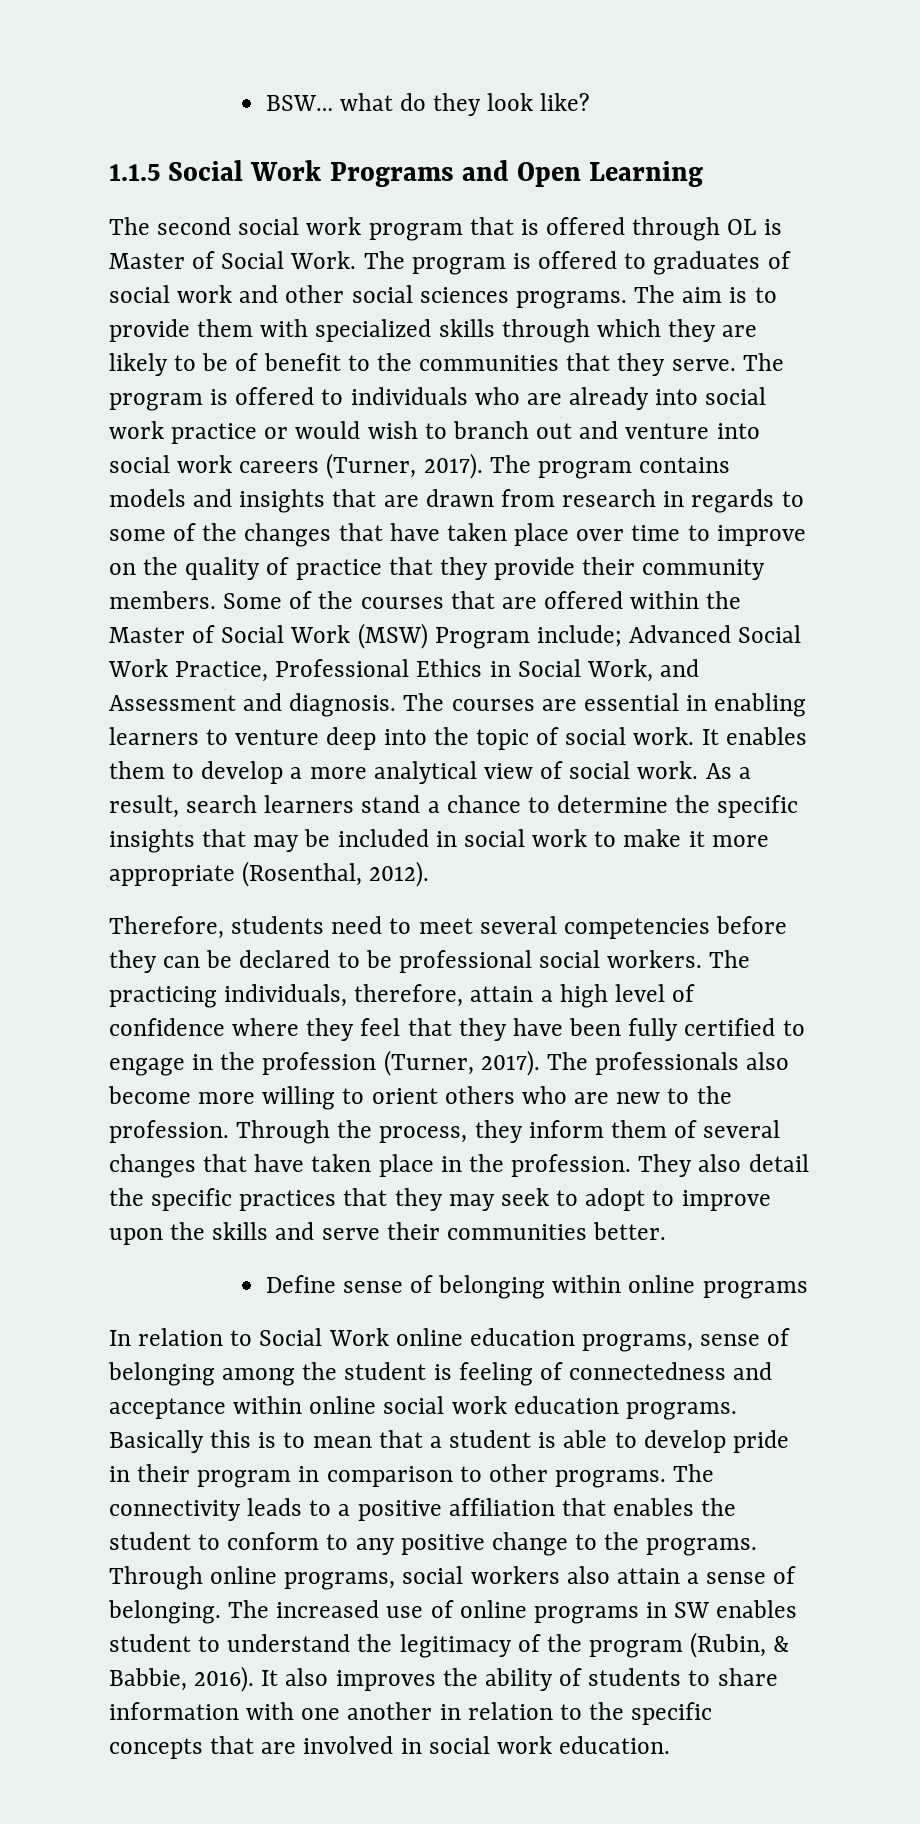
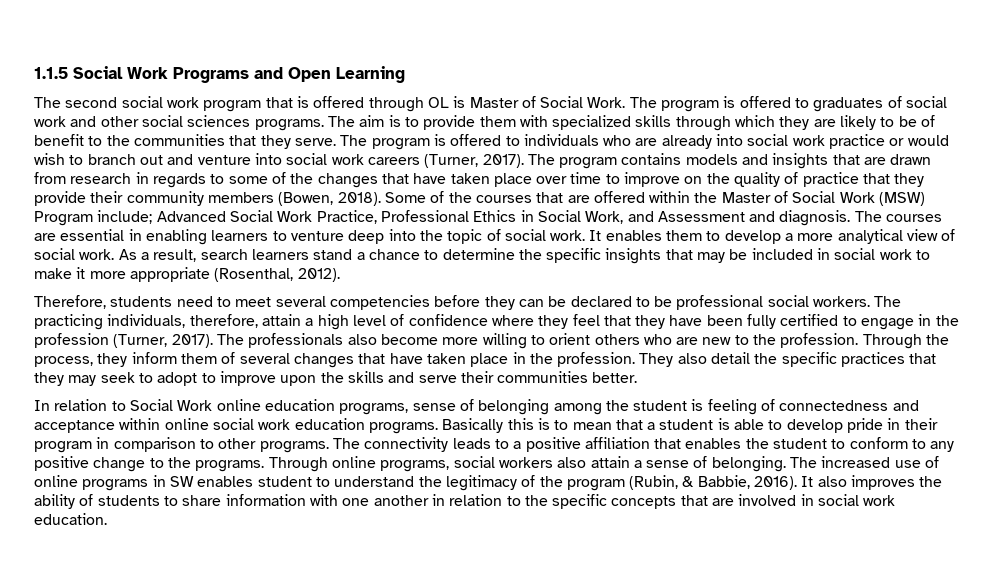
- BSW… what do they look like?
- The program contains models and insights that are drawn from research in regards to some of the changes that have taken place over time to improve on the quality of practice that they provide their community members.
+ The program contains models and insights that are drawn from research in regards to some of the changes that have taken place over time to improve on the quality of practice that they provide their community members (Bowen, 2018).
- Define sense of belonging within online programs

